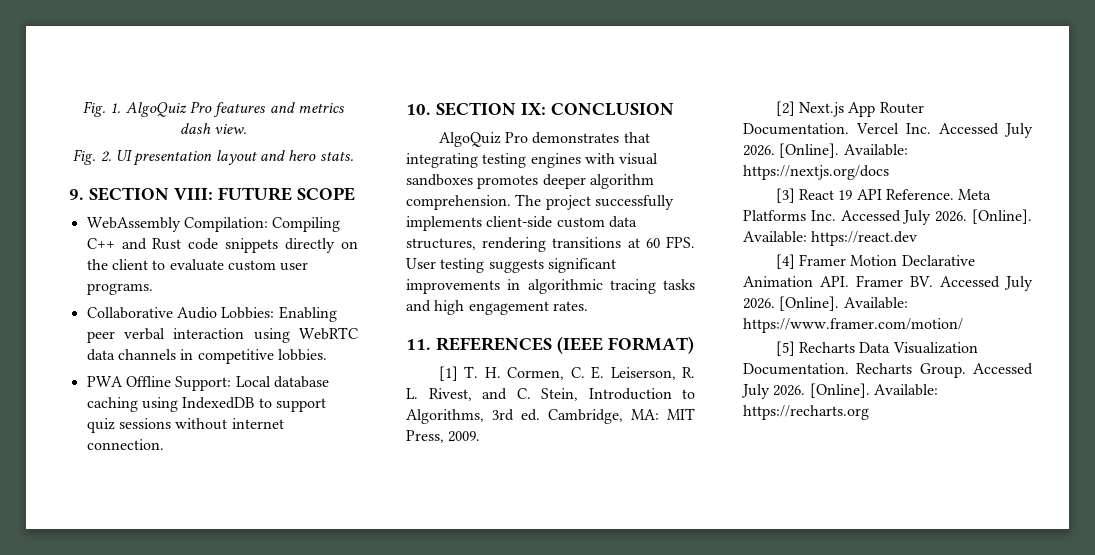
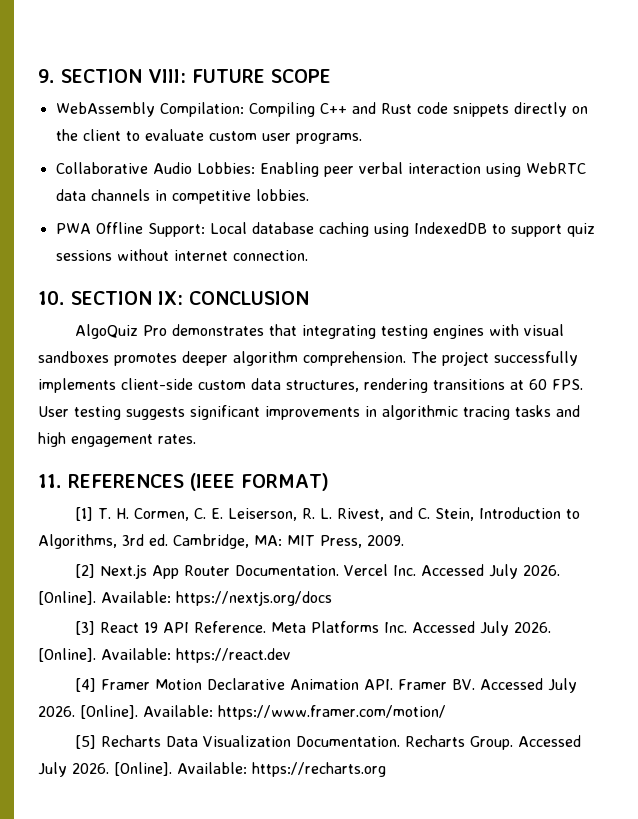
- Fig. 1. AlgoQuiz Pro features and metrics dash view.
- Fig. 2. UI presentation layout and hero stats.

